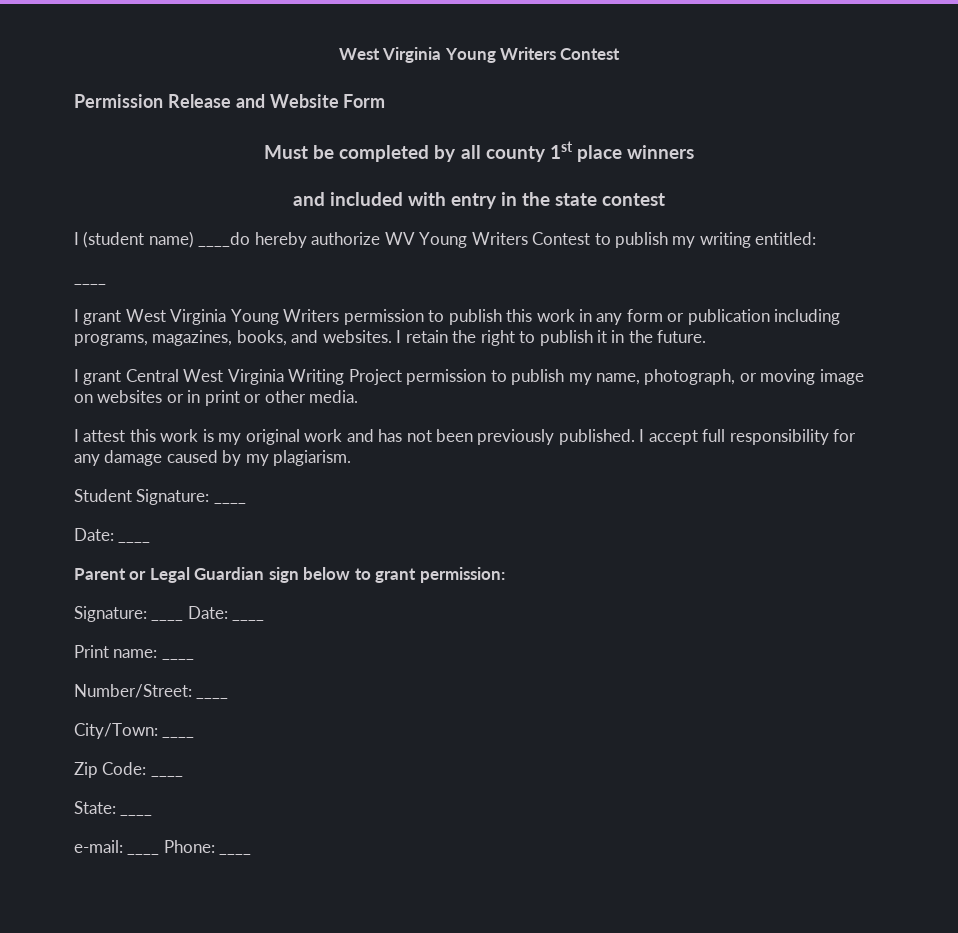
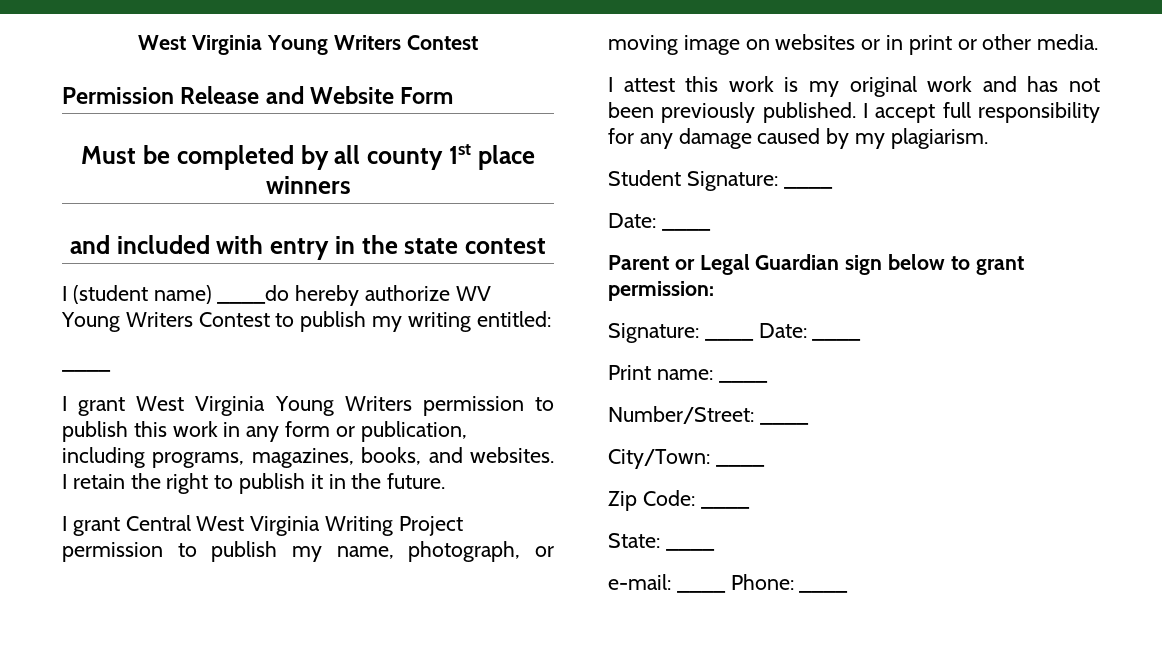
- I grant West Virginia Young Writers permission to publish this work in any form or publication including programs, magazines, books, and websites.
+ I grant West Virginia Young Writers permission to publish this work in any form or publication, including programs, magazines, books, and websites.

